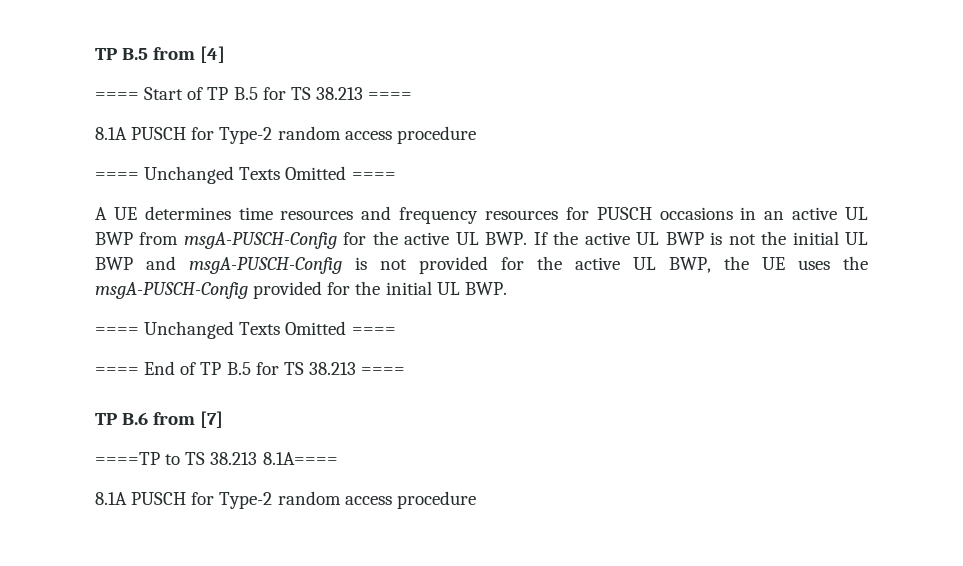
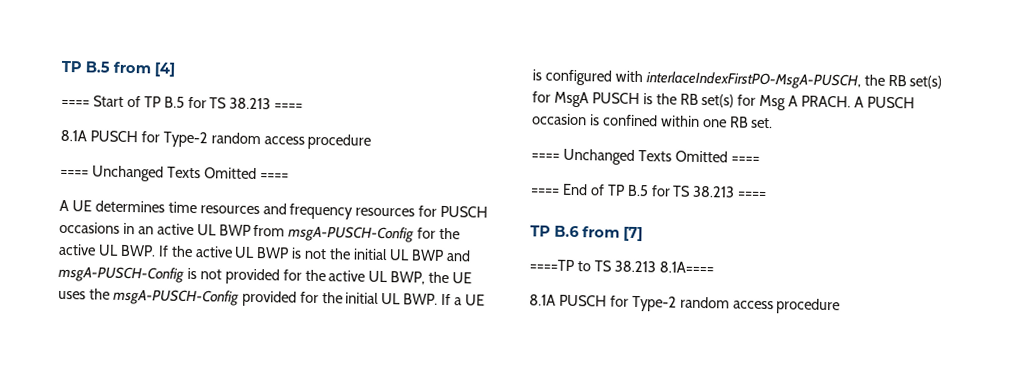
- A UE determines time resources and frequency resources for PUSCH occasions in an active UL BWP from msgA-PUSCH-Config for the active UL BWP. If the active UL BWP is not the initial UL BWP and msgA-PUSCH-Config is not provided for the active UL BWP, the UE uses the msgA-PUSCH-Config provided for the initial UL BWP.
+ A UE determines time resources and frequency resources for PUSCH occasions in an active UL BWP from msgA-PUSCH-Config for the active UL BWP. If the active UL BWP is not the initial UL BWP and msgA-PUSCH-Config is not provided for the active UL BWP, the UE uses the msgA-PUSCH-Config provided for the initial UL BWP. If a UE is configured with interlaceIndexFirstPO-MsgA-PUSCH, the RB set(s) for MsgA PUSCH is the RB set(s) for Msg A PRACH. A PUSCH occasion is confined within one RB set.

